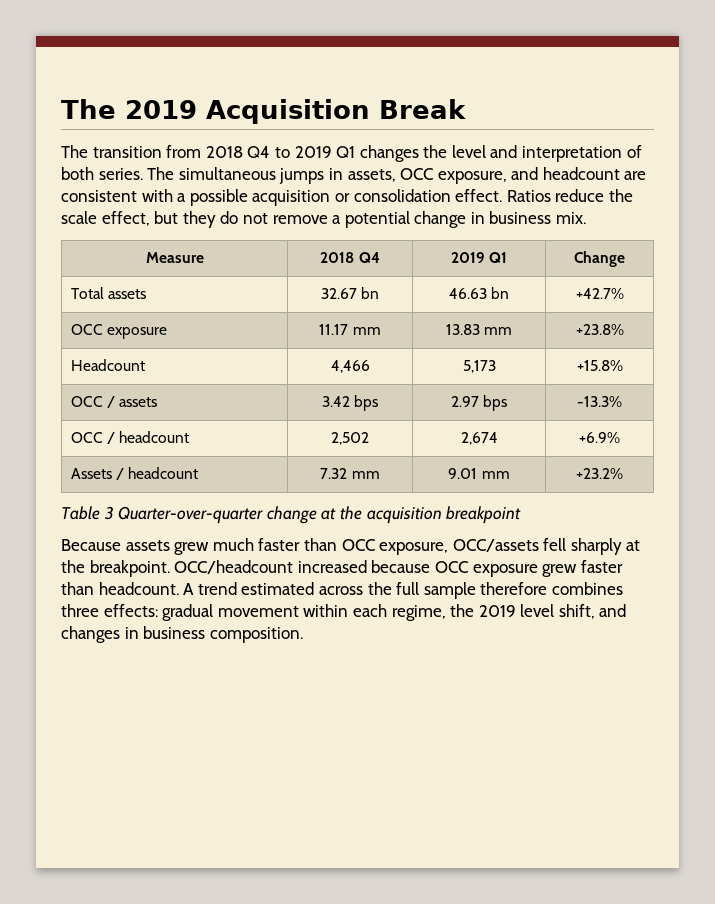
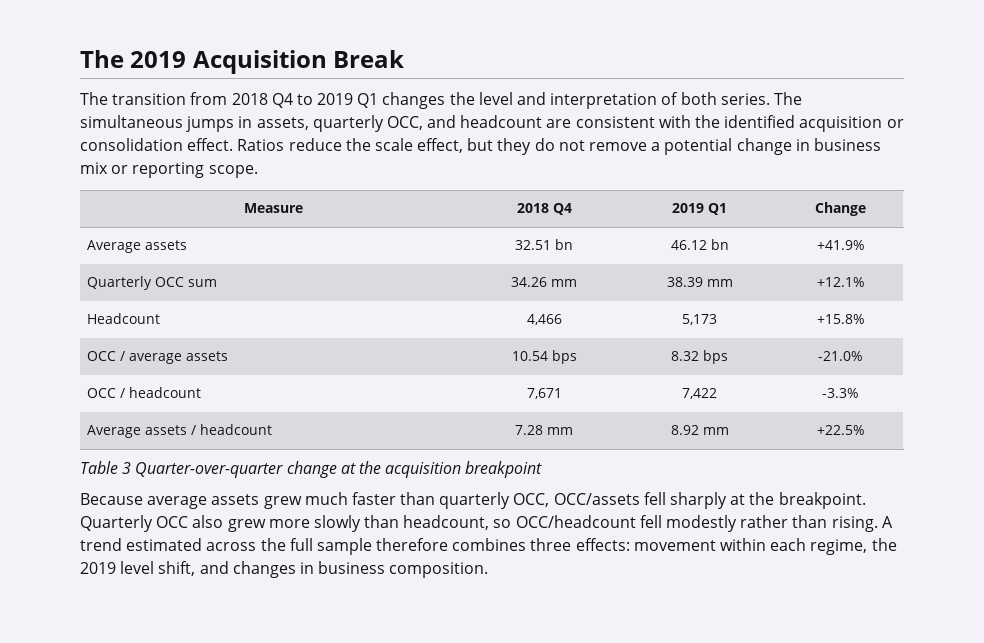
- The simultaneous jumps in assets, OCC exposure, and headcount are consistent with a possible acquisition or consolidation effect.
+ The simultaneous jumps in assets, quarterly OCC, and headcount are consistent with the identified acquisition or consolidation effect.
- Ratios reduce the scale effect, but they do not remove a potential change in business mix.
+ Ratios reduce the scale effect, but they do not remove a potential change in business mix or reporting scope.
- Total assets | 32.67 bn | 46.63 bn | +42.7%
- OCC exposure | 11.17 mm | 13.83 mm | +23.8%
+ Average assets | 32.51 bn | 46.12 bn | +41.9%
+ Quarterly OCC sum | 34.26 mm | 38.39 mm | +12.1%
- OCC / assets | 3.42 bps | 2.97 bps | -13.3%
+ OCC / average assets | 10.54 bps | 8.32 bps | -21.0%
- OCC / headcount | 2,502 | 2,674 | +6.9%
- Assets / headcount | 7.32 mm | 9.01 mm | +23.2%
+ OCC / headcount | 7,671 | 7,422 | -3.3%
+ Average assets / headcount | 7.28 mm | 8.92 mm | +22.5%
- Because assets grew much faster than OCC exposure, OCC/assets fell sharply at the breakpoint.
+ Because average assets grew much faster than quarterly OCC, OCC/assets fell sharply at the breakpoint.
- OCC/headcount increased because OCC exposure grew faster than headcount.
+ Quarterly OCC also grew more slowly than headcount, so OCC/headcount fell modestly rather than rising.
- A trend estimated across the full sample therefore combines three effects: gradual movement within each regime, the 2019 level shift, and changes in business composition.
+ A trend estimated across the full sample therefore combines three effects: movement within each regime, the 2019 level shift, and changes in business composition.

